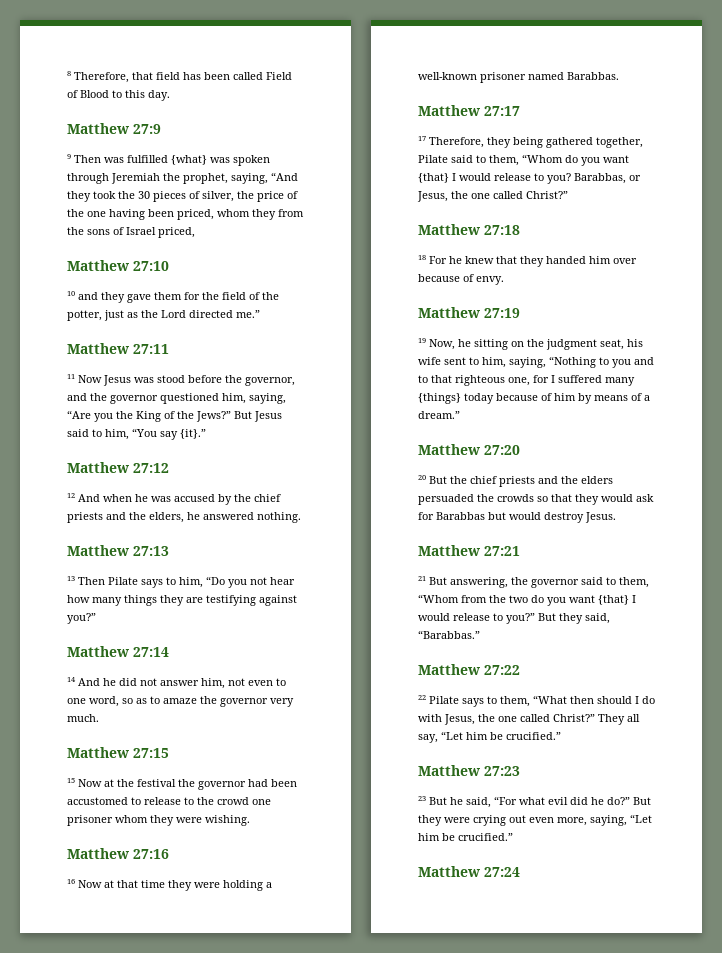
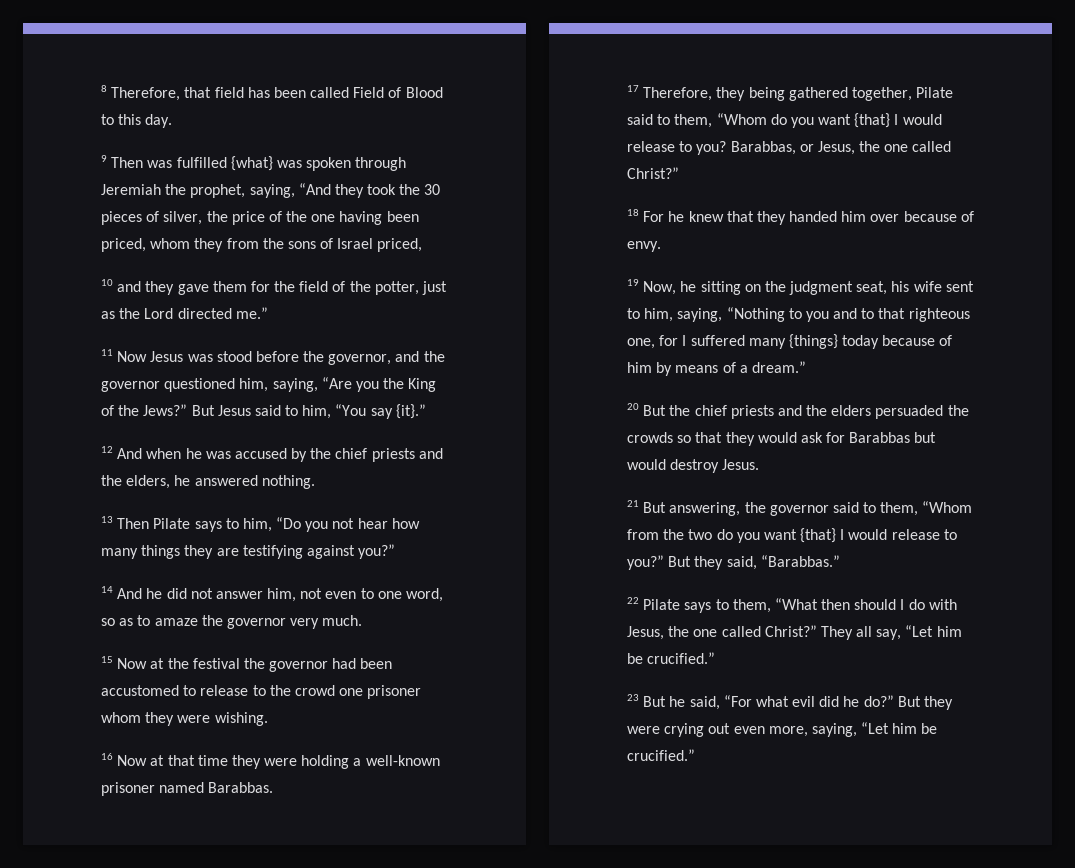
- Matthew 27:9
- Matthew 27:10
- Matthew 27:11
- Matthew 27:12
- Matthew 27:13
- Matthew 27:14
- Matthew 27:15
- Matthew 27:16
- Matthew 27:17
- Matthew 27:18
- Matthew 27:19
- Matthew 27:20
- Matthew 27:21
- Matthew 27:22
- Matthew 27:23
- Matthew 27:24

